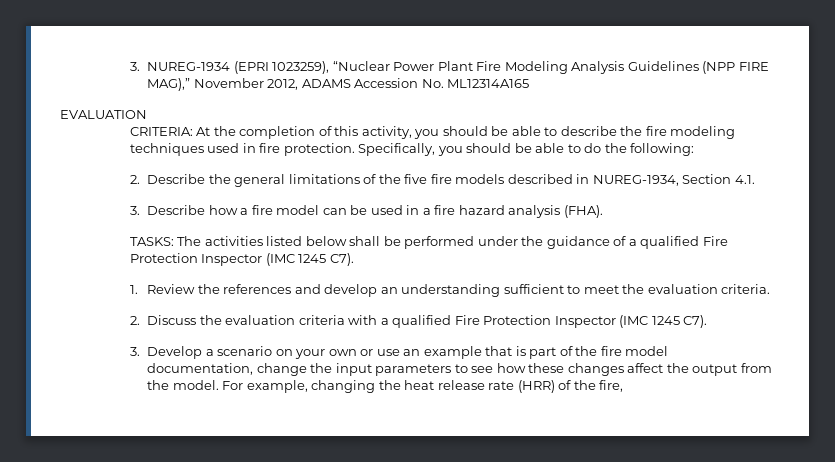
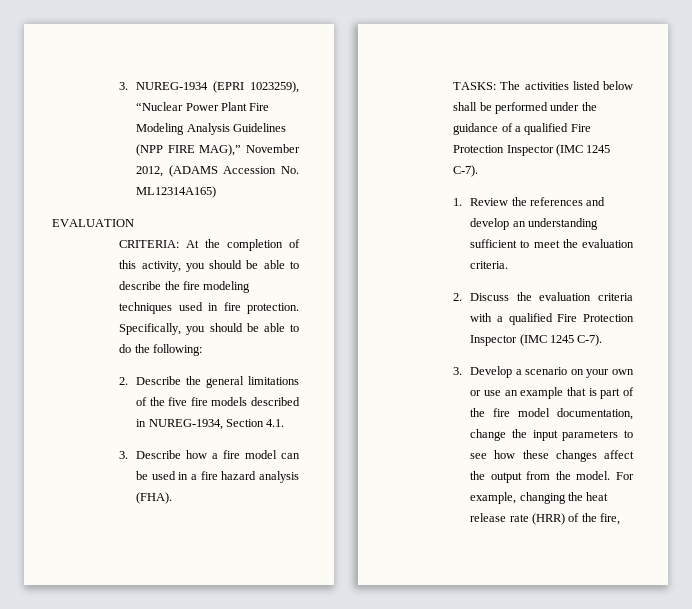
- 3. NUREG-1934 (EPRI 1023259), “Nuclear Power Plant Fire Modeling Analysis Guidelines (NPP FIRE MAG),” November 2012, ADAMS Accession No. ML12314A165
+ 3. NUREG-1934 (EPRI 1023259), “Nuclear Power Plant Fire Modeling Analysis Guidelines (NPP FIRE MAG),” November 2012, (ADAMS Accession No. ML12314A165)
- TASKS: The activities listed below shall be performed under the guidance of a qualified Fire Protection Inspector (IMC 1245 C7).
+ TASKS: The activities listed below shall be performed under the guidance of a qualified Fire Protection Inspector (IMC 1245 C-7).
- 2. Discuss the evaluation criteria with a qualified Fire Protection Inspector (IMC 1245 C7).
+ 2. Discuss the evaluation criteria with a qualified Fire Protection Inspector (IMC 1245 C-7).

